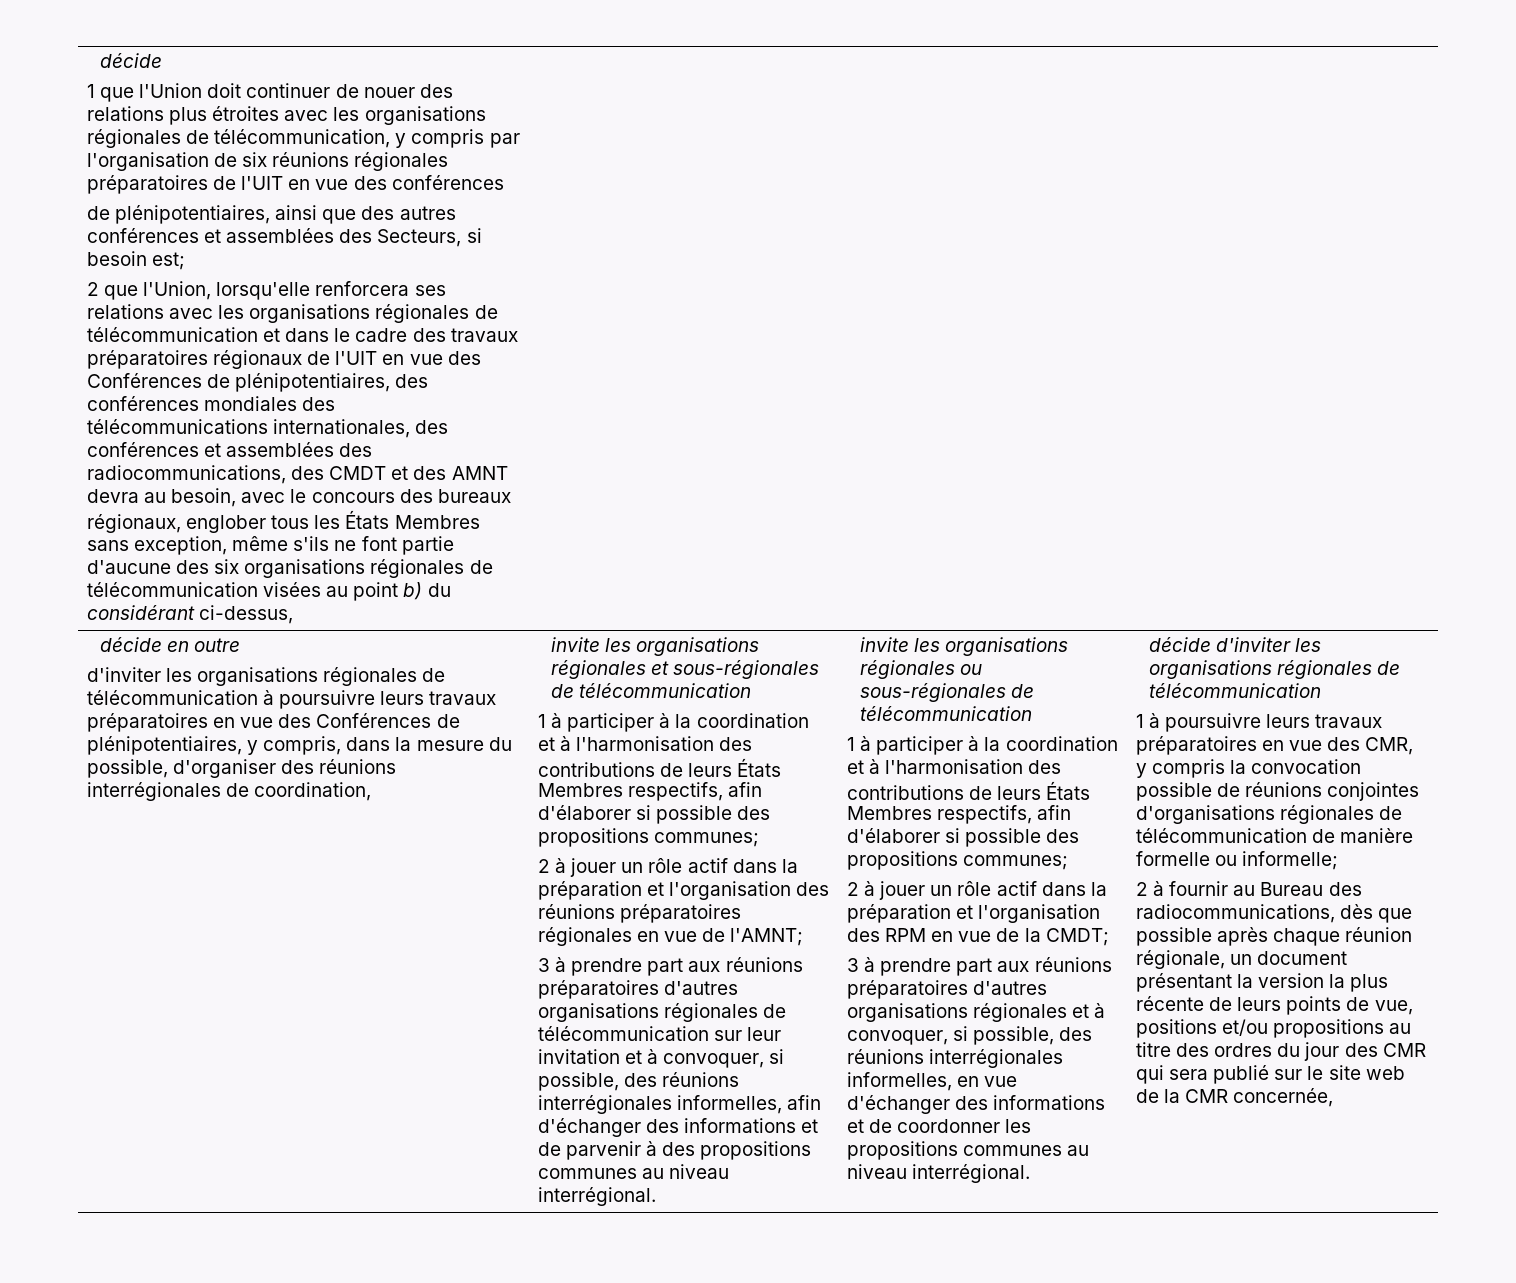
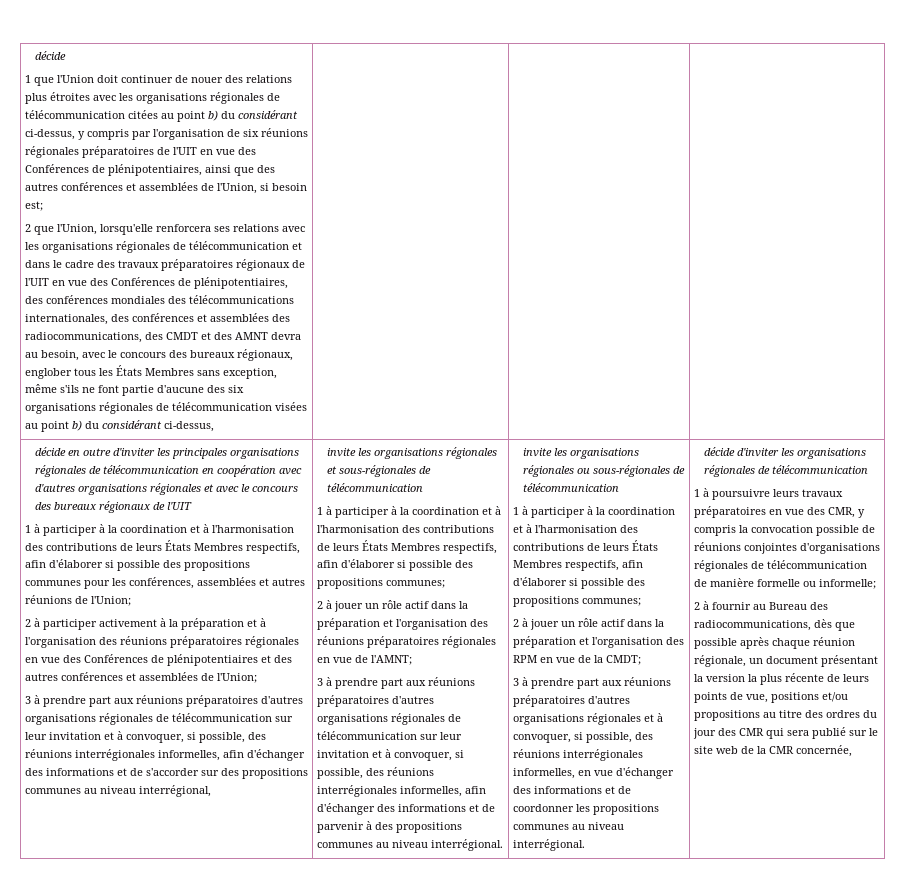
- 1 que l'Union doit continuer de nouer des relations plus étroites avec les organisations régionales de télécommunication, y compris par l'organisation de six réunions régionales préparatoires de l'UIT en vue des conférences
- de plénipotentiaires, ainsi que des autres conférences et assemblées des Secteurs, si besoin est;
+ 1 que l'Union doit continuer de nouer des relations plus étroites avec les organisations régionales de télécommunication citées au point b) du considérant ci-dessus, y compris par l'organisation de six réunions régionales préparatoires de l'UIT en vue des Conférences de plénipotentiaires, ainsi que des autres conférences et assemblées de l'Union, si besoin est;
- décide en outre
- d'inviter les organisations régionales de télécommunication à poursuivre leurs travaux préparatoires en vue des Conférences de plénipotentiaires, y compris, dans la mesure du possible, d'organiser des réunions interrégionales de coordination,
+ décide en outre d'inviter les principales organisations régionales de télécommunication en coopération avec d'autres organisations régionales et avec le concours des bureaux régionaux de l'UIT
+ 1 à participer à la coordination et à l'harmonisation des contributions de leurs États Membres respectifs, afin d'élaborer si possible des propositions communes pour les conférences, assemblées et autres réunions de l'Union;
+ 2 à participer activement à la préparation et à l'organisation des réunions préparatoires régionales en vue des Conférences de plénipotentiaires et des autres conférences et assemblées de l'Union;
+ 3 à prendre part aux réunions préparatoires d'autres organisations régionales de télécommunication sur leur invitation et à convoquer, si possible, des réunions interrégionales informelles, afin d'échanger des informations et de s'accorder sur des propositions communes au niveau interrégional,

